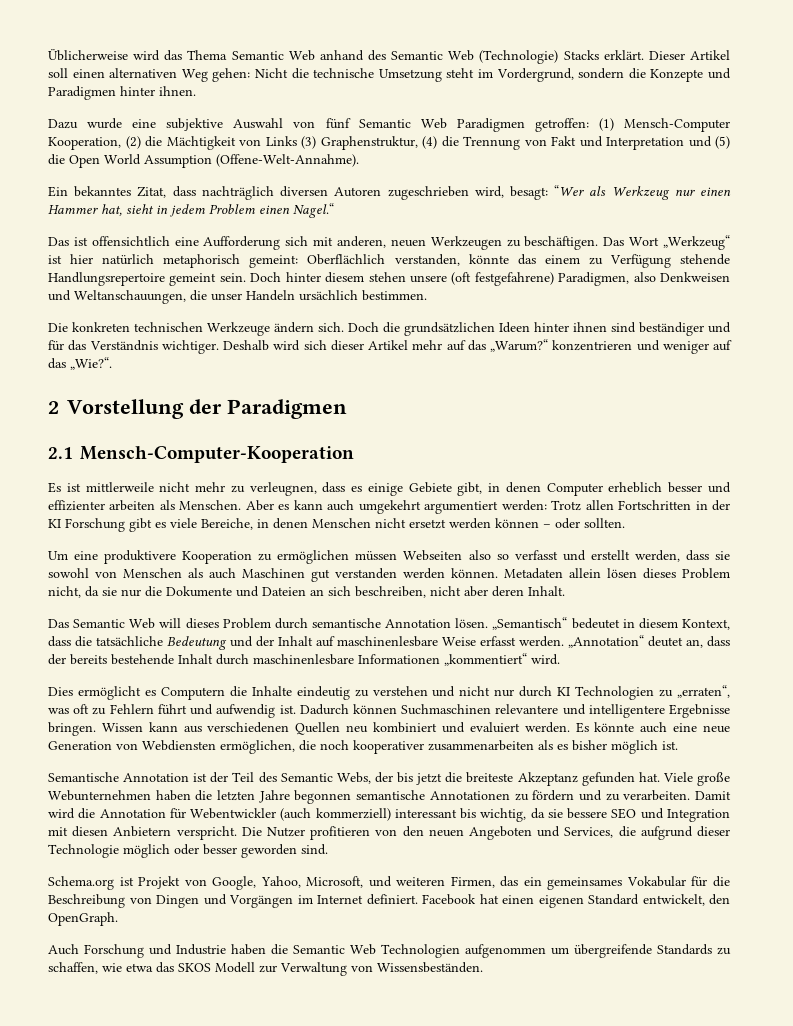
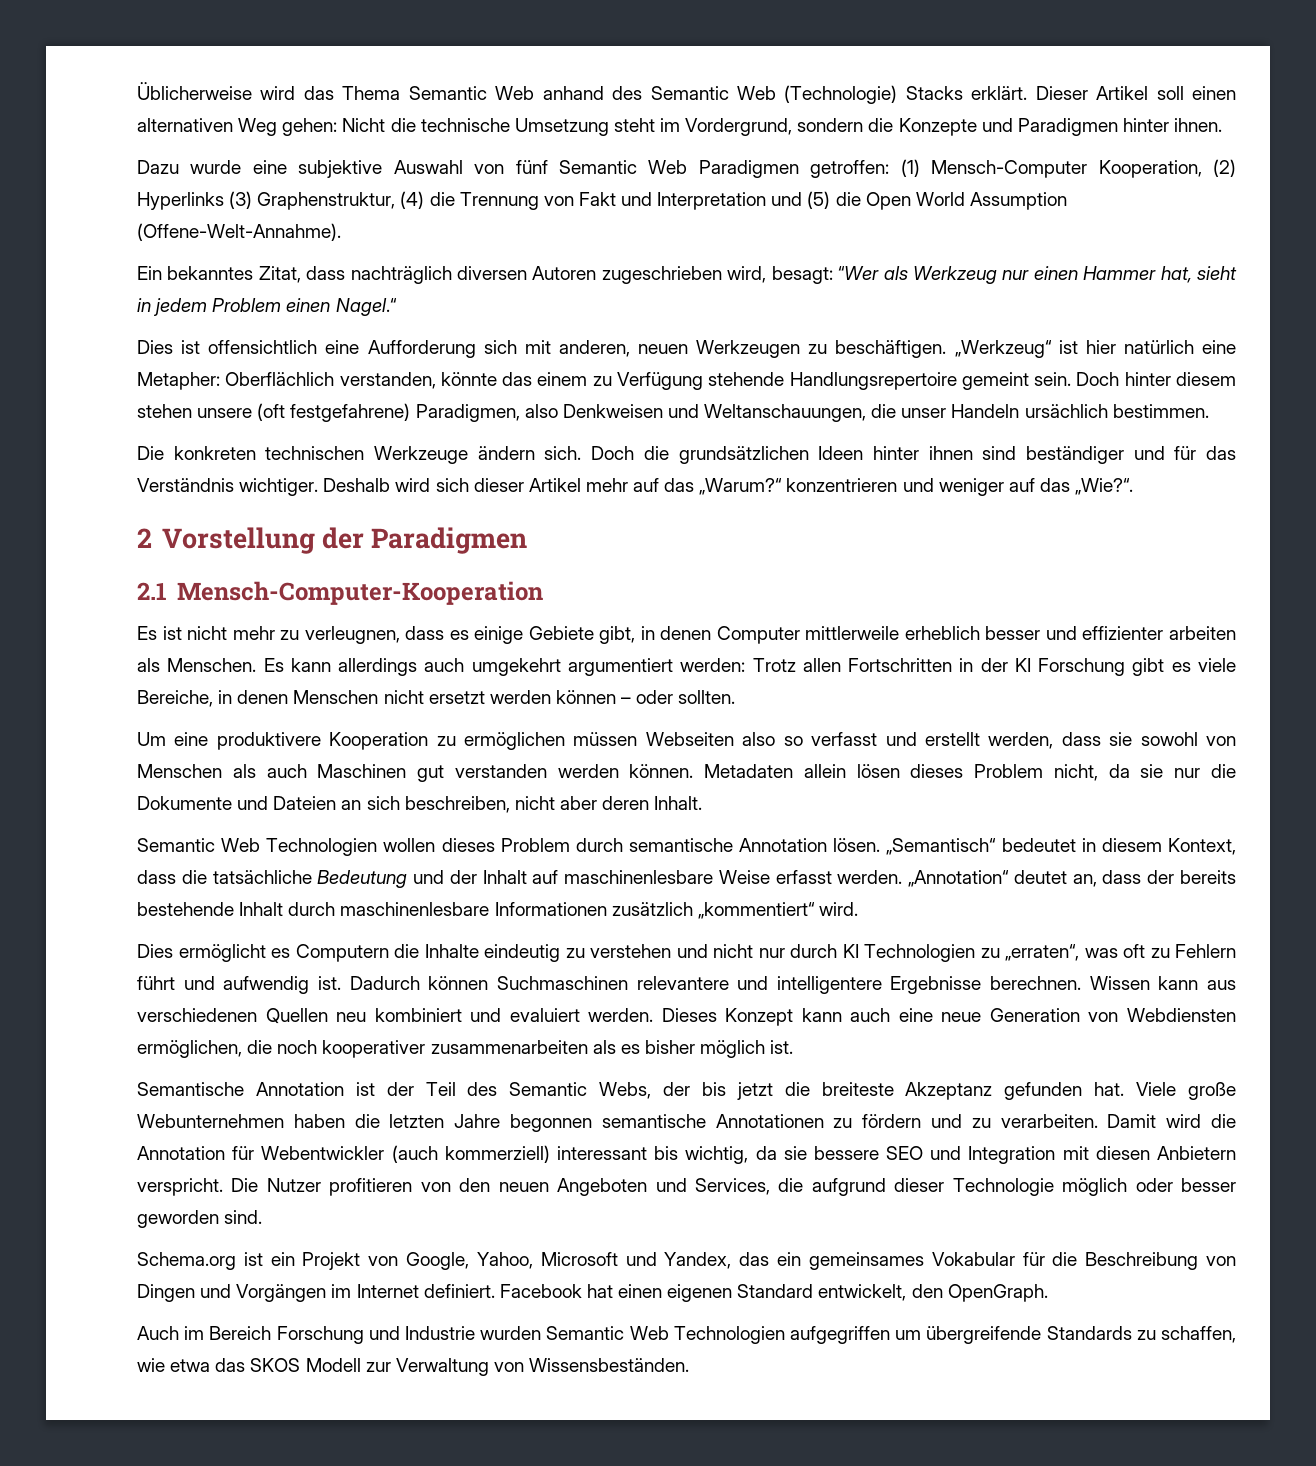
- Dazu wurde eine subjektive Auswahl von fünf Semantic Web Paradigmen getroffen: (1) Mensch-Computer Kooperation, (2) die Mächtigkeit von Links (3) Graphenstruktur, (4) die Trennung von Fakt und Interpretation und (5) die Open World Assumption (Offene-Welt-Annahme).
+ Dazu wurde eine subjektive Auswahl von fünf Semantic Web Paradigmen getroffen: (1) Mensch-Computer Kooperation, (2) Hyperlinks (3) Graphenstruktur, (4) die Trennung von Fakt und Interpretation und (5) die Open World Assumption (Offene-Welt-Annahme).
- Das ist offensichtlich eine Aufforderung sich mit anderen, neuen Werkzeugen zu beschäftigen.
+ Dies ist offensichtlich eine Aufforderung sich mit anderen, neuen Werkzeugen zu beschäftigen.
- Das Wort „Werkzeug“ ist hier natürlich metaphorisch gemeint: Oberflächlich verstanden, könnte das einem zu Verfügung stehende Handlungsrepertoire gemeint sein.
+ „Werkzeug“ ist hier natürlich eine Metapher: Oberflächlich verstanden, könnte das einem zu Verfügung stehende Handlungsrepertoire gemeint sein.
- Es ist mittlerweile nicht mehr zu verleugnen, dass es einige Gebiete gibt, in denen Computer erheblich besser und effizienter arbeiten als Menschen.
+ Es ist nicht mehr zu verleugnen, dass es einige Gebiete gibt, in denen Computer mittlerweile erheblich besser und effizienter arbeiten als Menschen.
- Aber es kann auch umgekehrt argumentiert werden: Trotz allen Fortschritten in der KI Forschung gibt es viele Bereiche, in denen Menschen nicht ersetzt werden können – oder sollten.
+ Es kann allerdings auch umgekehrt argumentiert werden: Trotz allen Fortschritten in der KI Forschung gibt es viele Bereiche, in denen Menschen nicht ersetzt werden können – oder sollten.
- Das Semantic Web will dieses Problem durch semantische Annotation lösen.
+ Semantic Web Technologien wollen dieses Problem durch semantische Annotation lösen.
- „Annotation“ deutet an, dass der bereits bestehende Inhalt durch maschinenlesbare Informationen „kommentiert“ wird.
+ „Annotation“ deutet an, dass der bereits bestehende Inhalt durch maschinenlesbare Informationen zusätzlich „kommentiert“ wird.
- Dadurch können Suchmaschinen relevantere und intelligentere Ergebnisse bringen.
+ Dadurch können Suchmaschinen relevantere und intelligentere Ergebnisse berechnen.
- Es könnte auch eine neue Generation von Webdiensten ermöglichen, die noch kooperativer zusammenarbeiten als es bisher möglich ist.
+ Dieses Konzept kann auch eine neue Generation von Webdiensten ermöglichen, die noch kooperativer zusammenarbeiten als es bisher möglich ist.
- Schema.org ist Projekt von Google, Yahoo, Microsoft, und weiteren Firmen, das ein gemeinsames Vokabular für die Beschreibung von Dingen und Vorgängen im Internet definiert.
+ Schema.org ist ein Projekt von Google, Yahoo, Microsoft und Yandex, das ein gemeinsames Vokabular für die Beschreibung von Dingen und Vorgängen im Internet definiert.
- Auch Forschung und Industrie haben die Semantic Web Technologien aufgenommen um übergreifende Standards zu schaffen, wie etwa das SKOS Modell zur Verwaltung von Wissensbeständen.
+ Auch im Bereich Forschung und Industrie wurden Semantic Web Technologien aufgegriffen um übergreifende Standards zu schaffen, wie etwa das SKOS Modell zur Verwaltung von Wissensbeständen.

